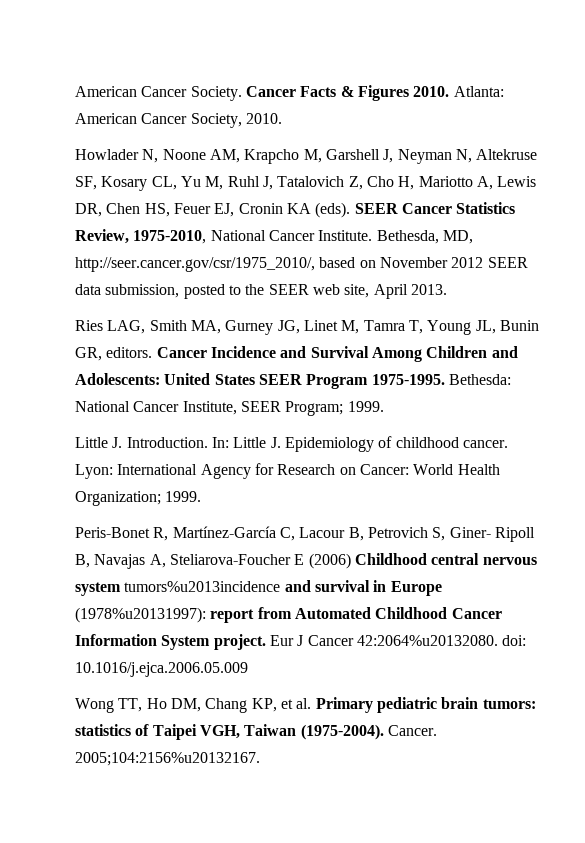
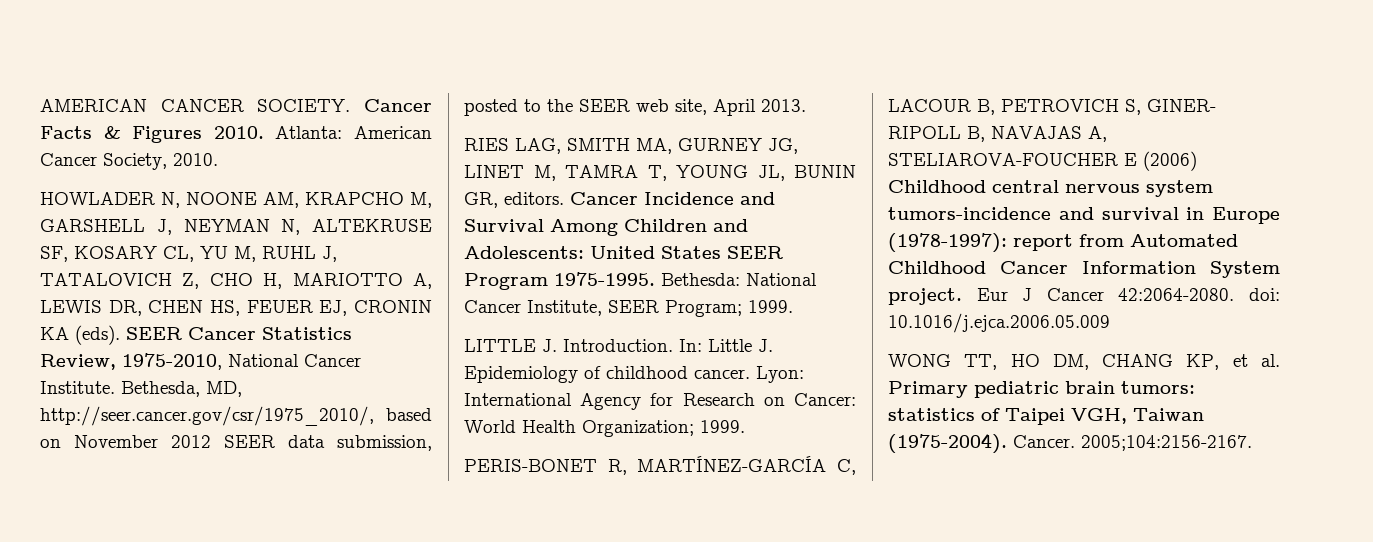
- American Cancer Society.
+ AMERICAN CANCER SOCIETY.
- Howlader N, Noone AM, Krapcho M, Garshell J, Neyman N, Altekruse SF, Kosary CL, Yu M, Ruhl J, Tatalovich Z, Cho H, Mariotto A, Lewis DR, Chen HS, Feuer EJ, Cronin KA (eds).
+ HOWLADER N, NOONE AM, KRAPCHO M, GARSHELL J, NEYMAN N, ALTEKRUSE SF, KOSARY CL, YU M, RUHL J, TATALOVICH Z, CHO H, MARIOTTO A, LEWIS DR, CHEN HS, FEUER EJ, CRONIN KA (eds).
- Ries LAG, Smith MA, Gurney JG, Linet M, Tamra T, Young JL, Bunin GR, editors.
+ RIES LAG, SMITH MA, GURNEY JG, LINET M, TAMRA T, YOUNG JL, BUNIN GR, editors.
- Little J. Introduction.
+ LITTLE J. Introduction.
- Peris-Bonet R, Martínez-García C, Lacour B, Petrovich S, Giner- Ripoll B, Navajas A, Steliarova-Foucher E (2006) Childhood central nervous system tumors%u2013incidence and survival in Europe (1978%u20131997): report from Automated Childhood Cancer Information System project.
+ PERIS-BONET R, MARTÍNEZ-GARCÍA C, LACOUR B, PETROVICH S, GINER- RIPOLL B, NAVAJAS A, STELIAROVA-FOUCHER E (2006) Childhood central nervous system tumors-incidence and survival in Europe (1978-1997): report from Automated Childhood Cancer Information System project.
- Eur J Cancer 42:2064%u20132080. doi: 10.1016/j.ejca.2006.05.009
+ Eur J Cancer 42:2064-2080. doi: 10.1016/j.ejca.2006.05.009
- Wong TT, Ho DM, Chang KP, et al. Primary pediatric brain tumors: statistics of Taipei VGH, Taiwan (1975-2004).
+ WONG TT, HO DM, CHANG KP, et al. Primary pediatric brain tumors: statistics of Taipei VGH, Taiwan (1975-2004).
- 2005;104:2156%u20132167.
+ 2005;104:2156-2167.

